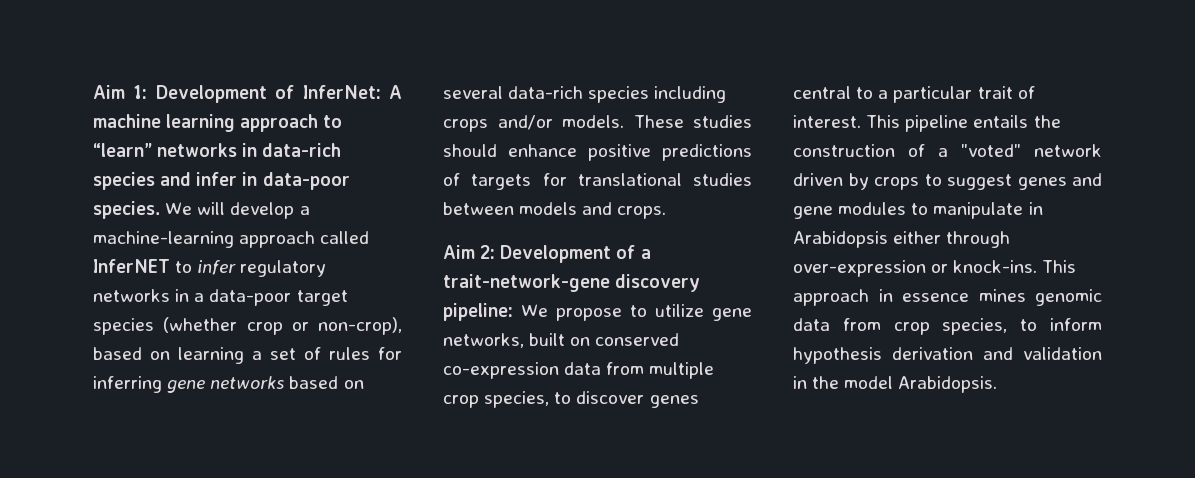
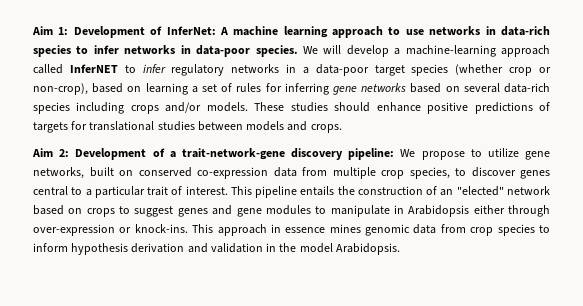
- Aim 1: Development of InferNet: A machine learning approach to “learn” networks in data-rich species and infer in data-poor species.
+ Aim 1: Development of InferNet: A machine learning approach to use networks in data-rich species to infer networks in data-poor species.
- This pipeline entails the construction of a "voted" network driven by crops to suggest genes and gene modules to manipulate in Arabidopsis either through over-expression or knock-ins.
+ This pipeline entails the construction of an "elected" network based on crops to suggest genes and gene modules to manipulate in Arabidopsis either through over-expression or knock-ins.
- This approach in essence mines genomic data from crop species, to inform hypothesis derivation and validation in the model Arabidopsis.
+ This approach in essence mines genomic data from crop species to inform hypothesis derivation and validation in the model Arabidopsis.

